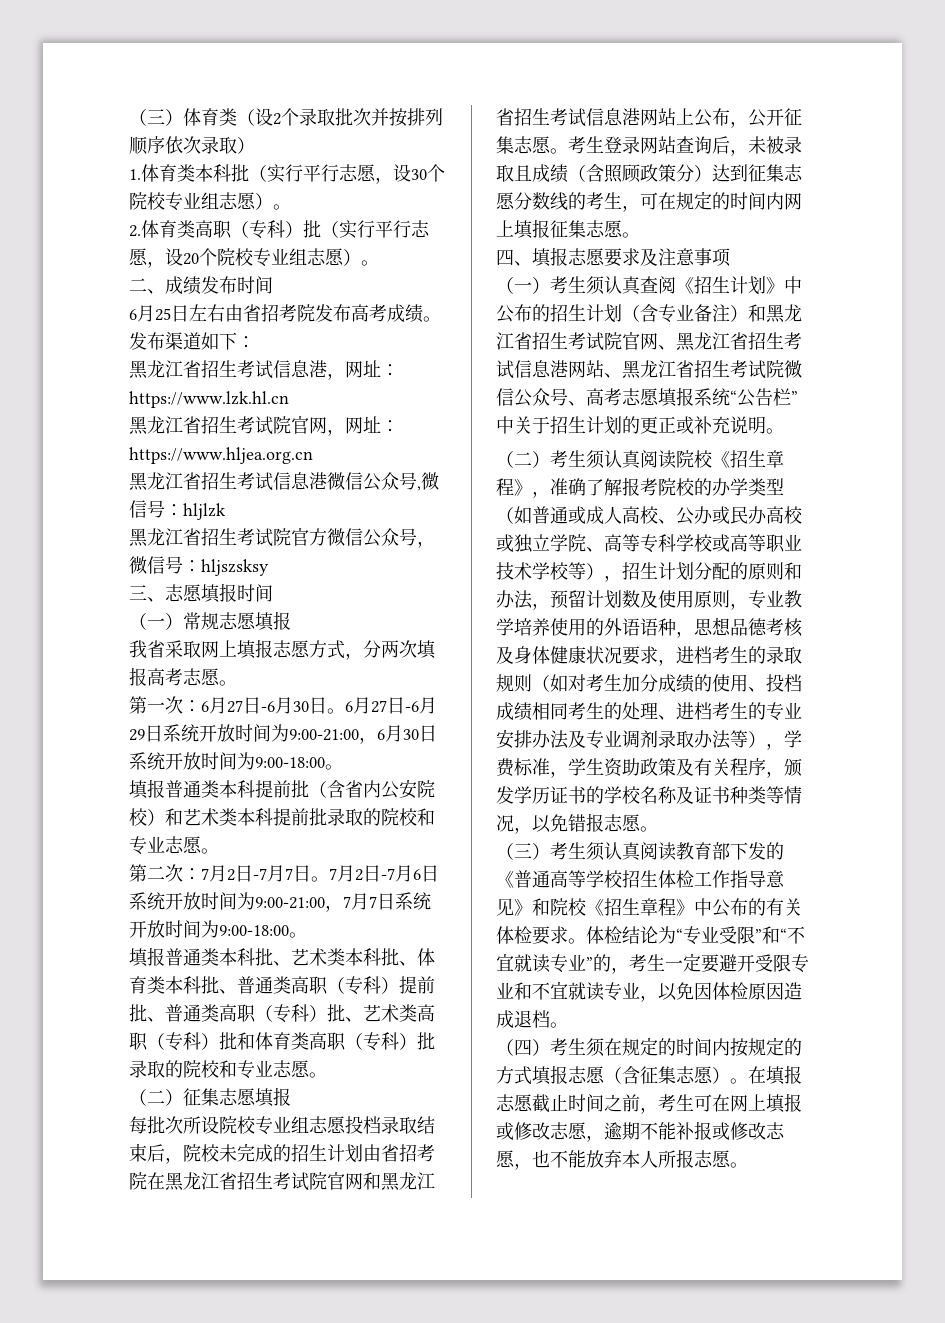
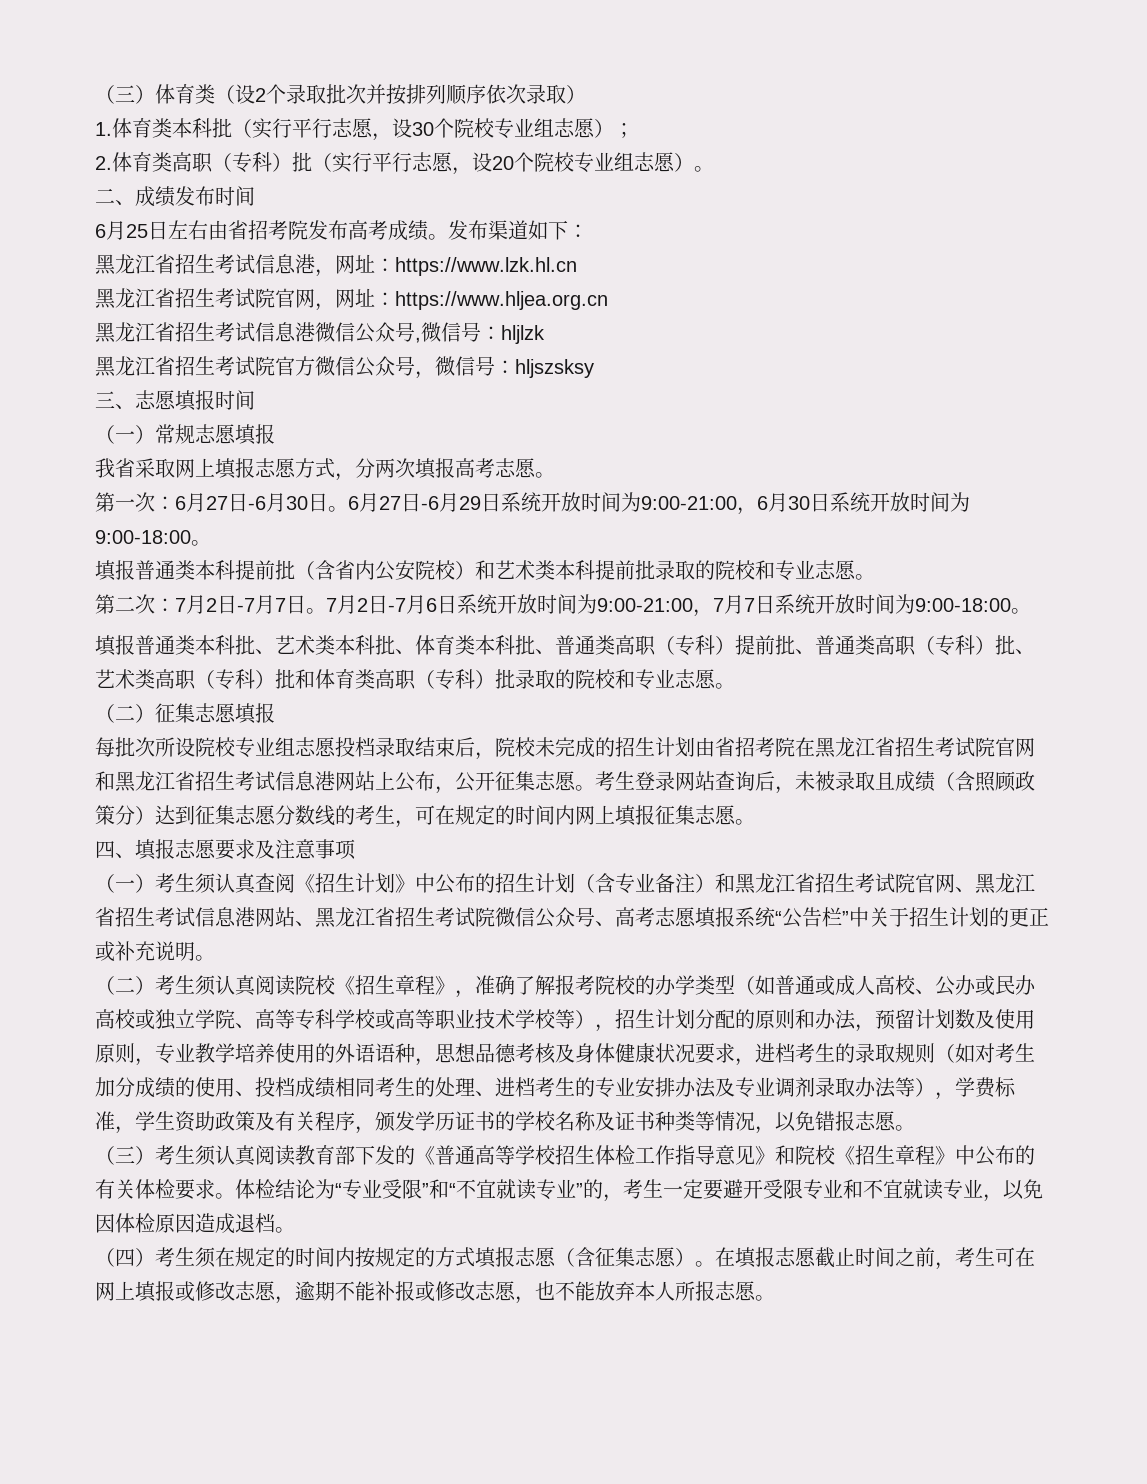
- 1.体育类本科批（实行平行志愿，设30个院校专业组志愿）。
+ 1.体育类本科批（实行平行志愿，设30个院校专业组志愿）；

